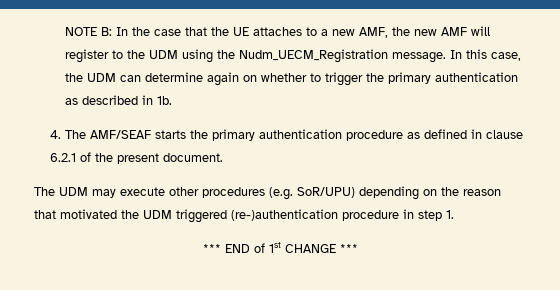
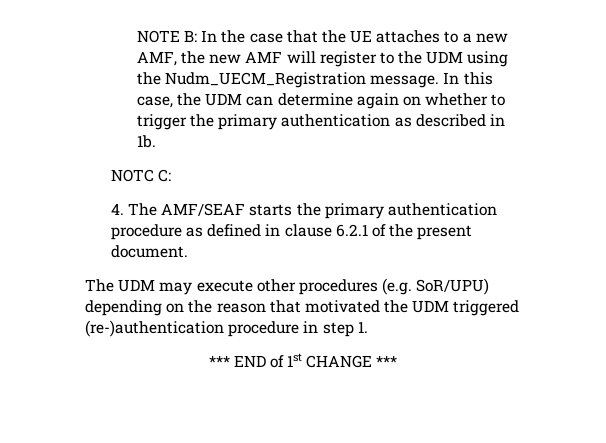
+ NOTC C:

